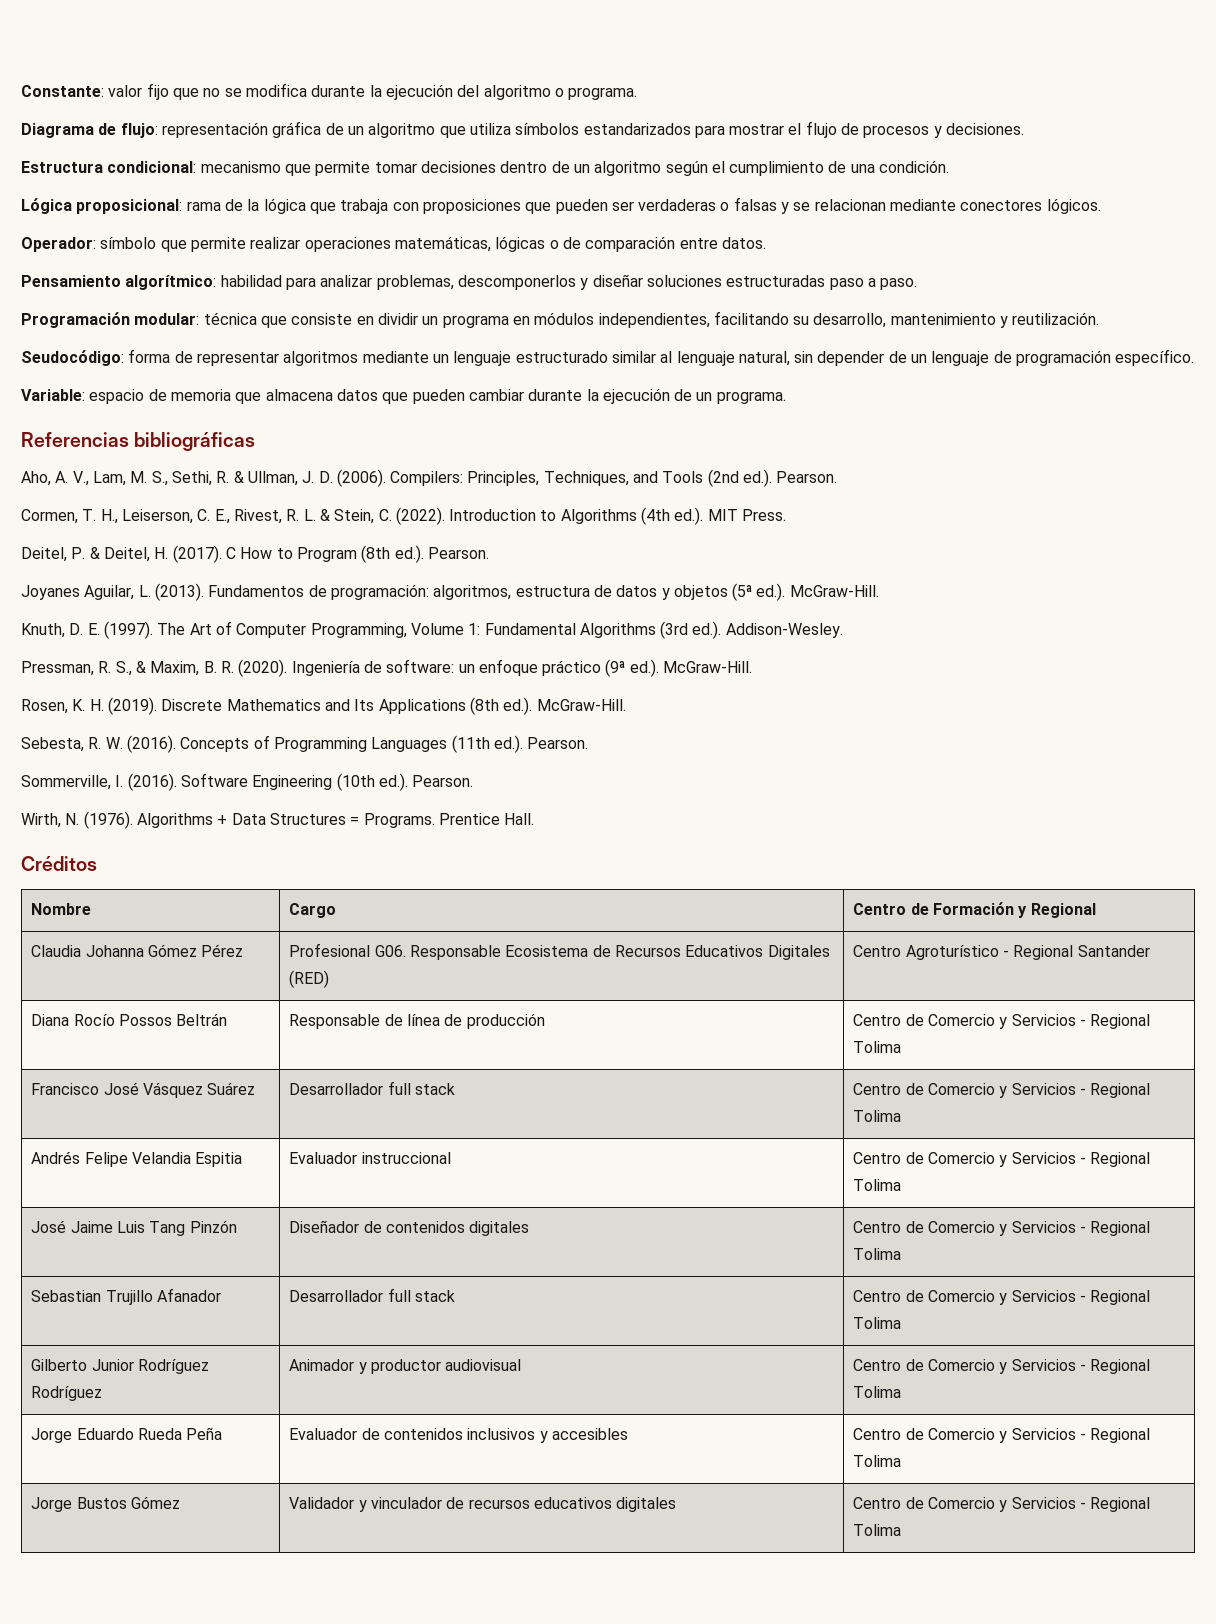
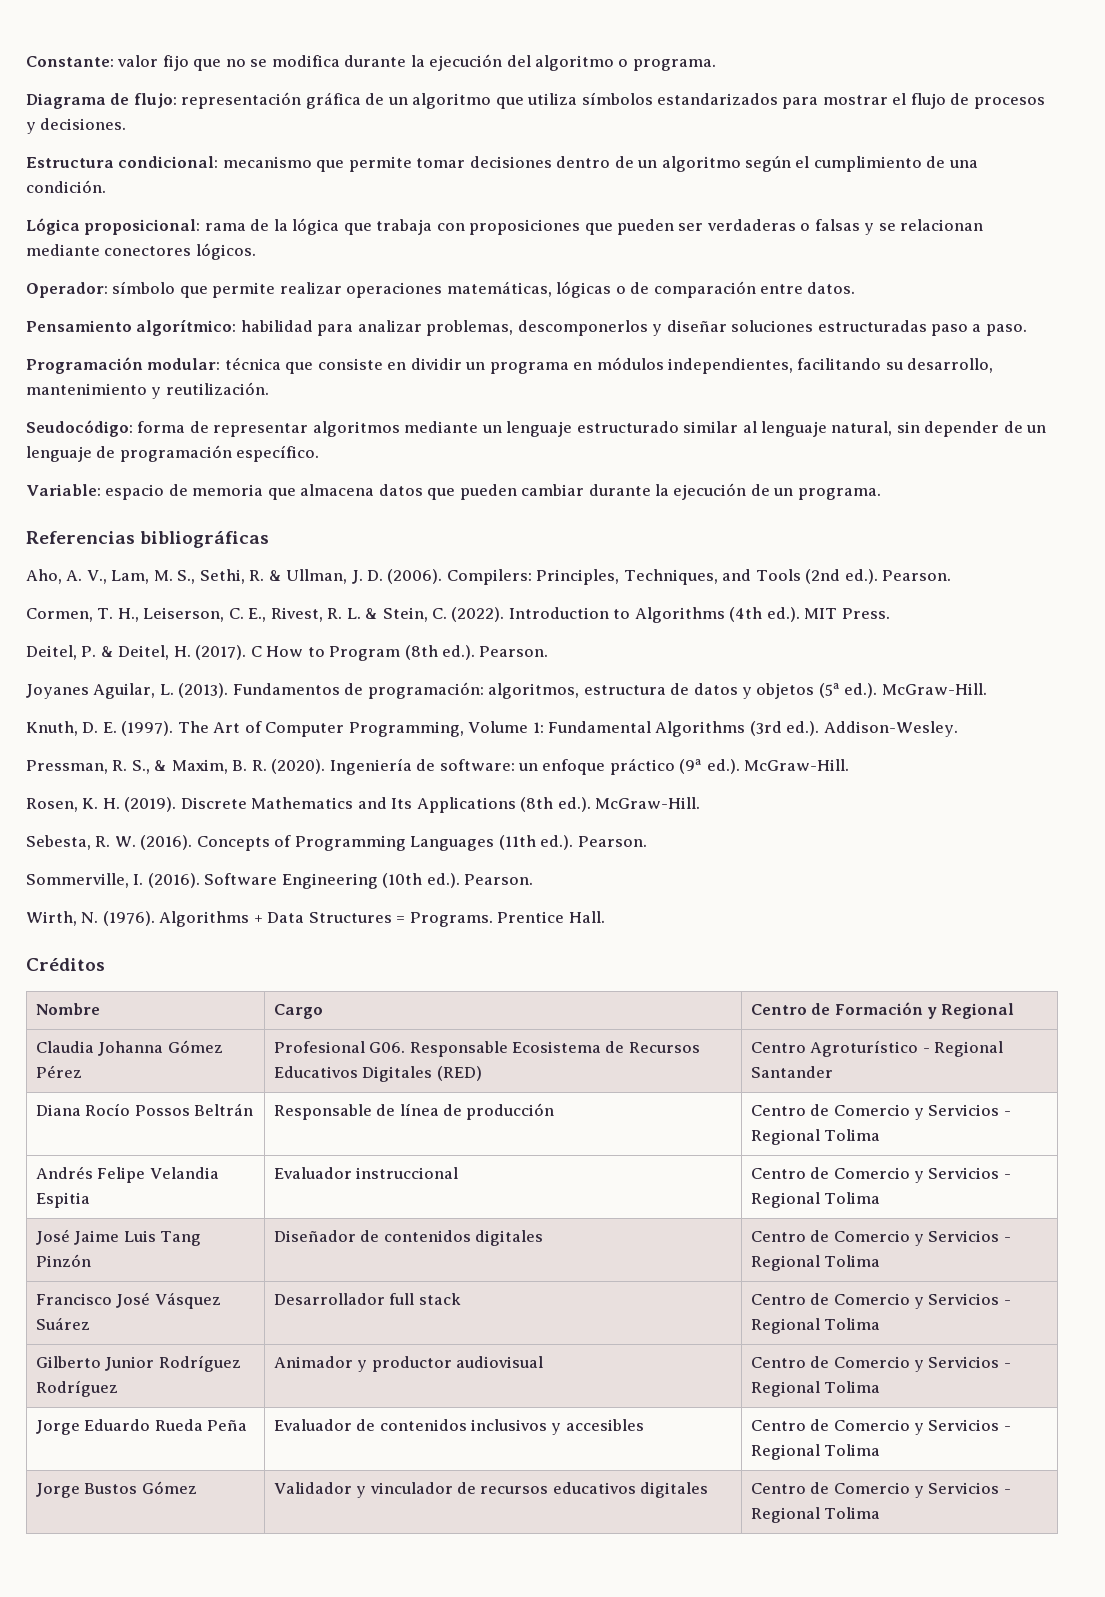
- Francisco José Vásquez Suárez | Desarrollador full stack | Centro de Comercio y Servicios - Regional Tolima
- Sebastian Trujillo Afanador | Desarrollador full stack | Centro de Comercio y Servicios - Regional Tolima
+ Francisco José Vásquez Suárez | Desarrollador full stack | Centro de Comercio y Servicios - Regional Tolima

